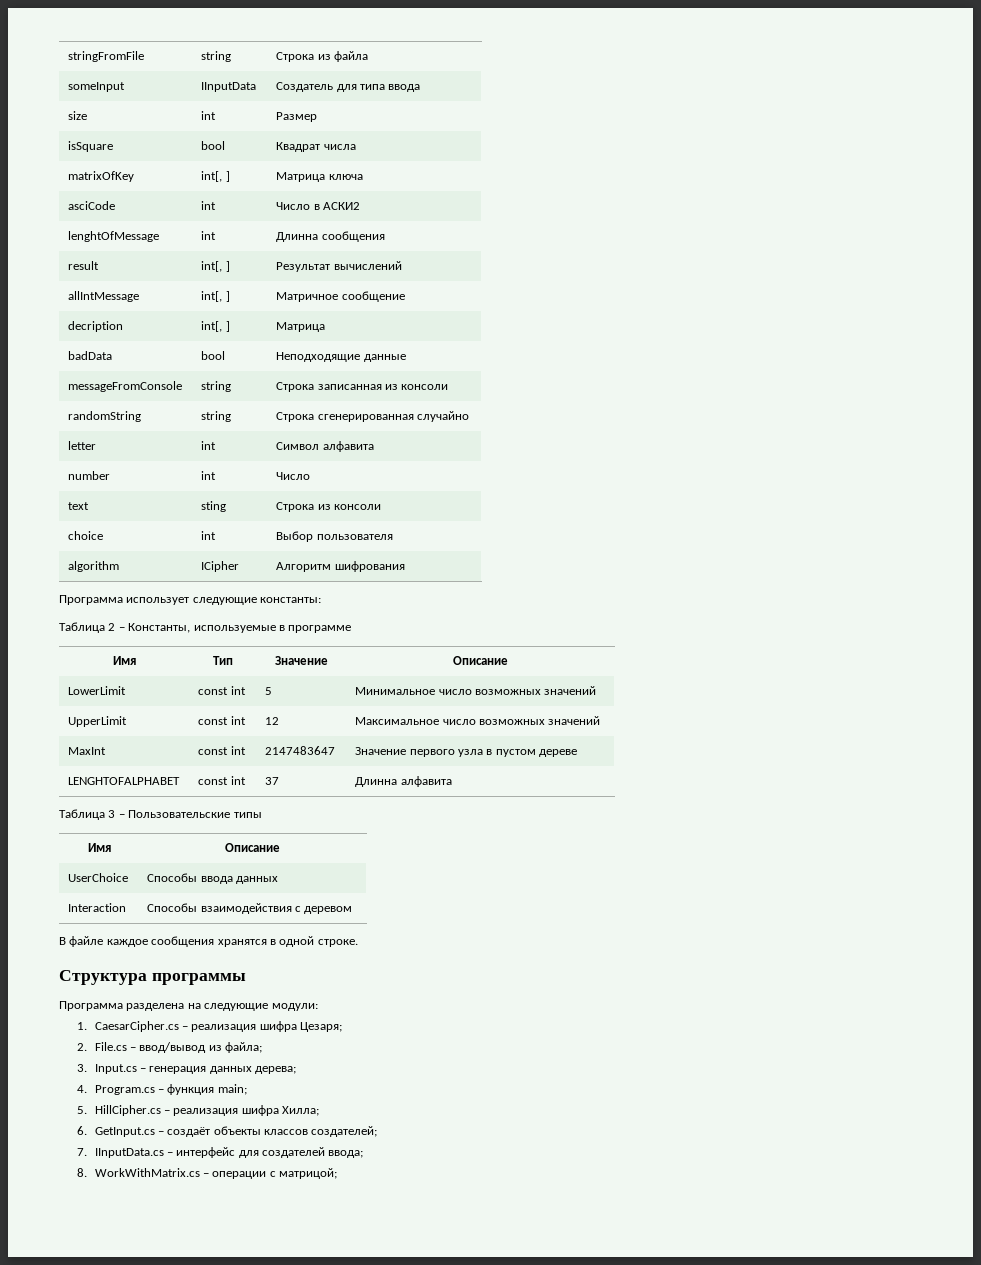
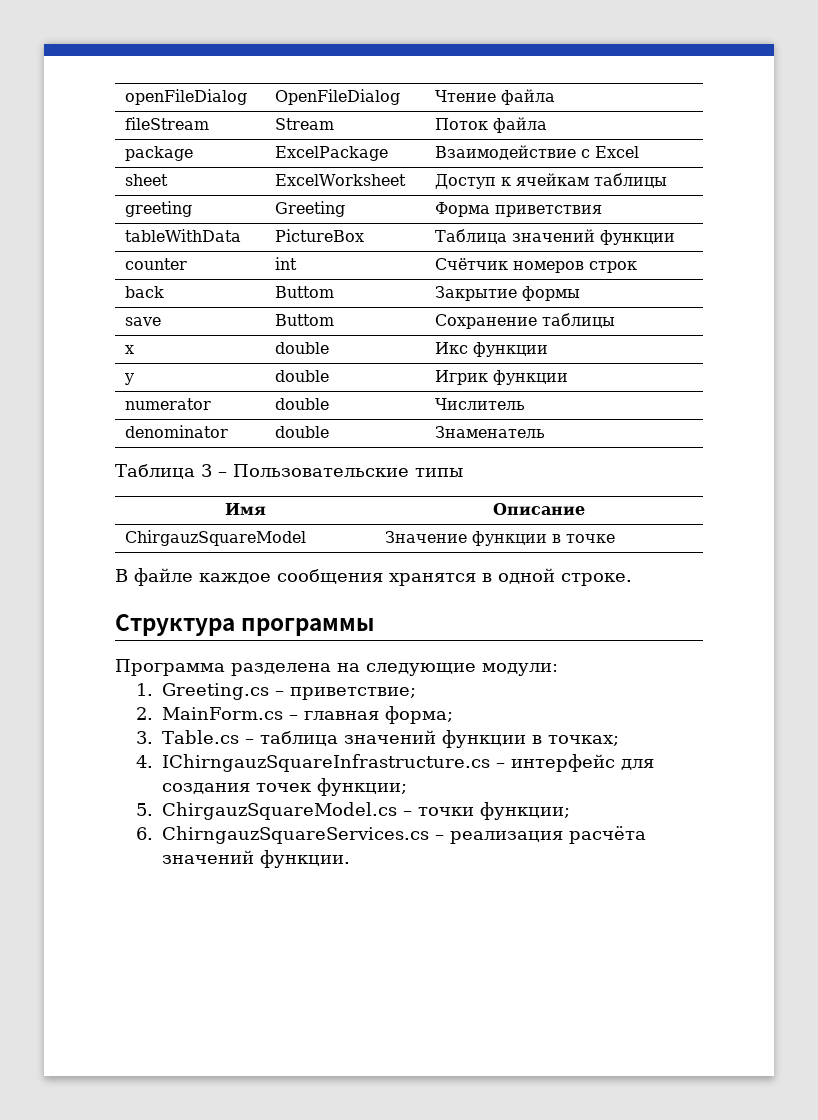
- stringFromFile | string | Строка из файла
- someInput | IInputData | Создатель для типа ввода
- size | int | Размер
- isSquare | bool | Квадрат числа
- matrixOfKey | int[, ] | Матрица ключа
- asciCode | int | Число в АСКИ2
- lenghtOfMessage | int | Длинна сообщения
- result | int[, ] | Результат вычислений
- allIntMessage | int[, ] | Матричное сообщение
- decription | int[, ] | Матрица
- badData | bool | Неподходящие данные
- messageFromConsole | string | Строка записанная из консоли
- randomString | string | Строка сгенерированная случайно
- letter | int | Символ алфавита
- number | int | Число
- text | sting | Строка из консоли
- choice | int | Выбор пользователя
- algorithm | ICipher | Алгоритм шифрования
- Программа использует следующие константы:
- Таблица 2 – Константы, используемые в программе
- Имя | Тип | Значение | Описание
- LowerLimit | const int | 5 | Минимальное число возможных значений
- UpperLimit | const int | 12 | Максимальное число возможных значений
- MaxInt | const int | 2147483647 | Значение первого узла в пустом дереве
- LENGHTOFALPHABET | const int | 37 | Длинна алфавита
+ openFileDialog | OpenFileDialog | Чтение файла
+ fileStream | Stream | Поток файла
+ package | ExcelPackage | Взаимодействие с Excel
+ sheet | ExcelWorksheet | Доступ к ячейкам таблицы
+ greeting | Greeting | Форма приветствия
+ tableWithData | PictureBox | Таблица значений функции
+ counter | int | Счётчик номеров строк
+ back | Buttom | Закрытие формы
+ save | Buttom | Сохранение таблицы
+ x | double | Икс функции
+ y | double | Игрик функции
+ numerator | double | Числитель
+ denominator | double | Знаменатель
- UserChoice | Способы ввода данных
- Interaction | Способы взаимодействия с деревом
+ ChirgauzSquareModel | Значение функции в точке
- 1. CaesarCipher.cs – реализация шифра Цезаря;
- 2. File.cs – ввод/вывод из файла;
- 3. Input.cs – генерация данных дерева;
- 4. Program.cs – функция main;
- 5. HillCipher.cs – реализация шифра Хилла;
- 6. GetInput.cs – создаёт объекты классов создателей;
- 7. IInputData.cs – интерфейс для создателей ввода;
- 8. WorkWithMatrix.cs – операции с матрицой;
+ 1. Greeting.cs – приветствие;
+ 2. MainForm.cs – главная форма;
+ 3. Table.cs – таблица значений функции в точках;
+ 4. IChirngauzSquareInfrastructure.cs – интерфейс для создания точек функции;
+ 5. ChirgauzSquareModel.cs – точки функции;
+ 6. ChirngauzSquareServices.cs – реализация расчёта значений функции.

